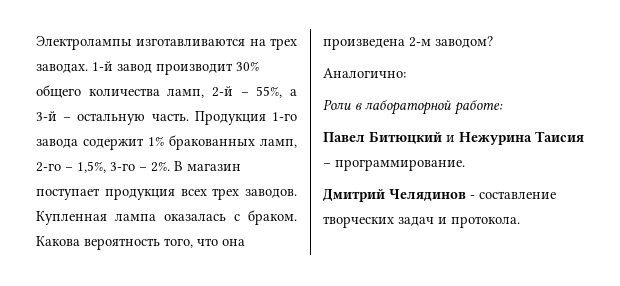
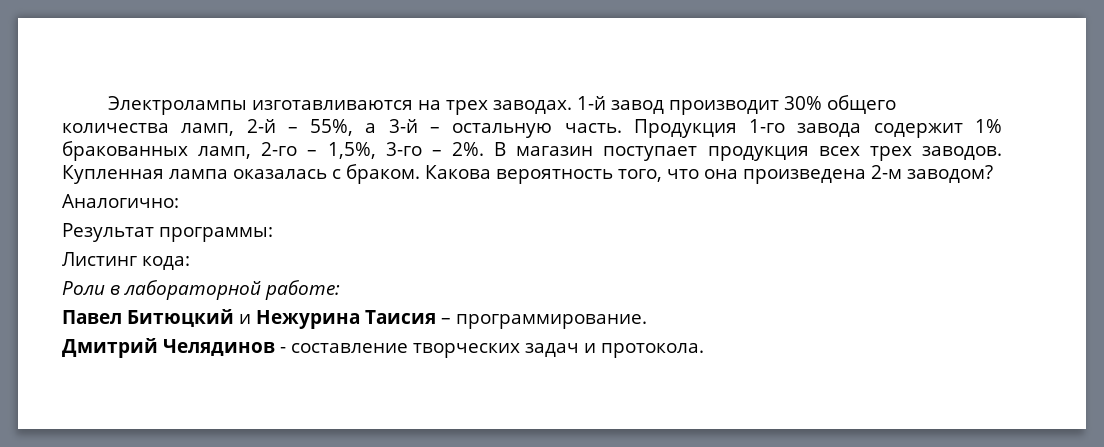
+ Результат программы:
+ Листинг кода:

